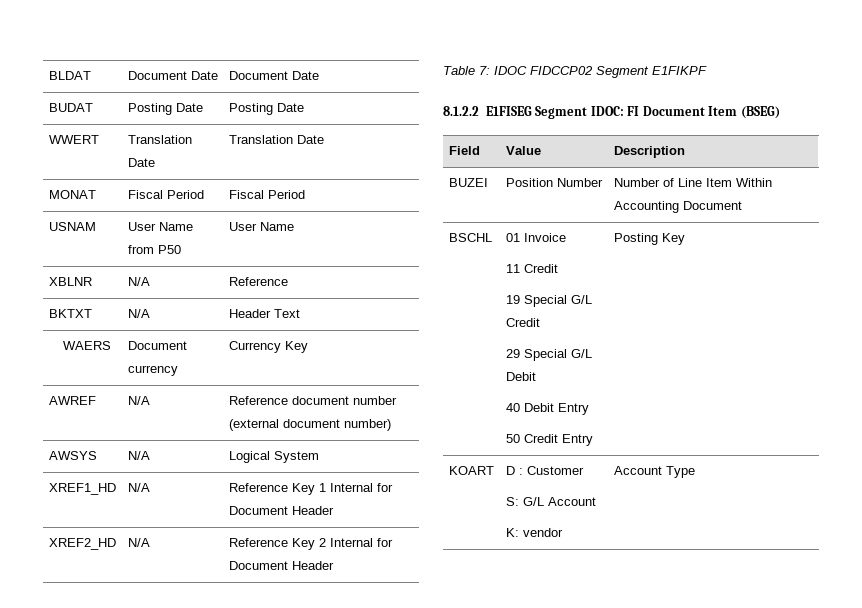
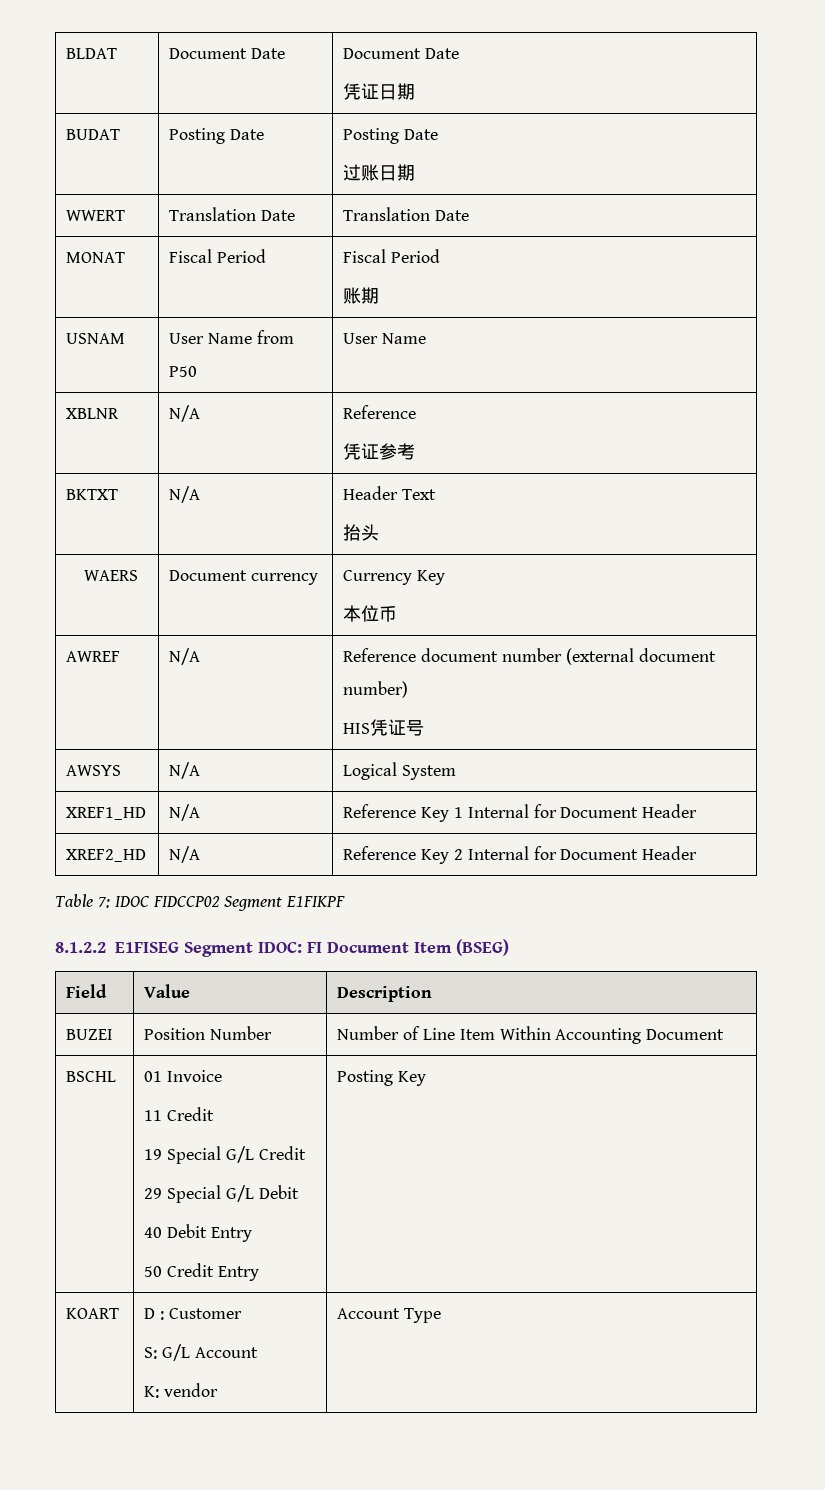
  BLDAT | Document Date | Document Date
+ 凭证日期
  BUDAT | Posting Date | Posting Date
+ 过账日期
  MONAT | Fiscal Period | Fiscal Period
+ 账期
  XBLNR | N/A | Reference
+ 凭证参考
  BKTXT | N/A | Header Text
+ 抬头
  WAERS | Document currency | Currency Key
+ 本位币
  AWREF | N/A | Reference document number (external document number)
+ HIS凭证号

